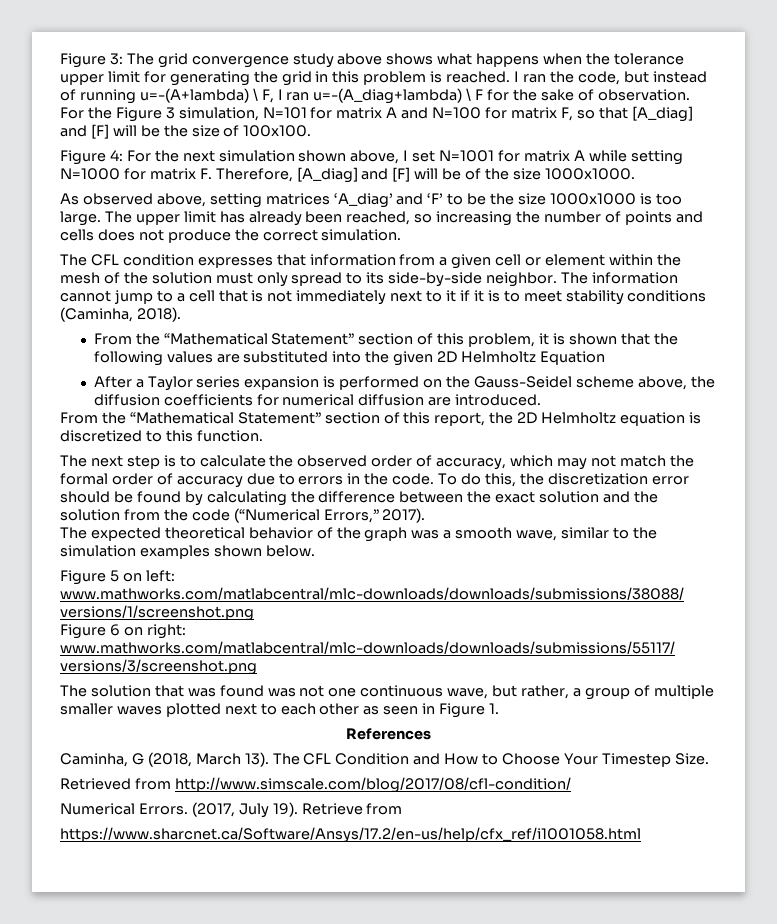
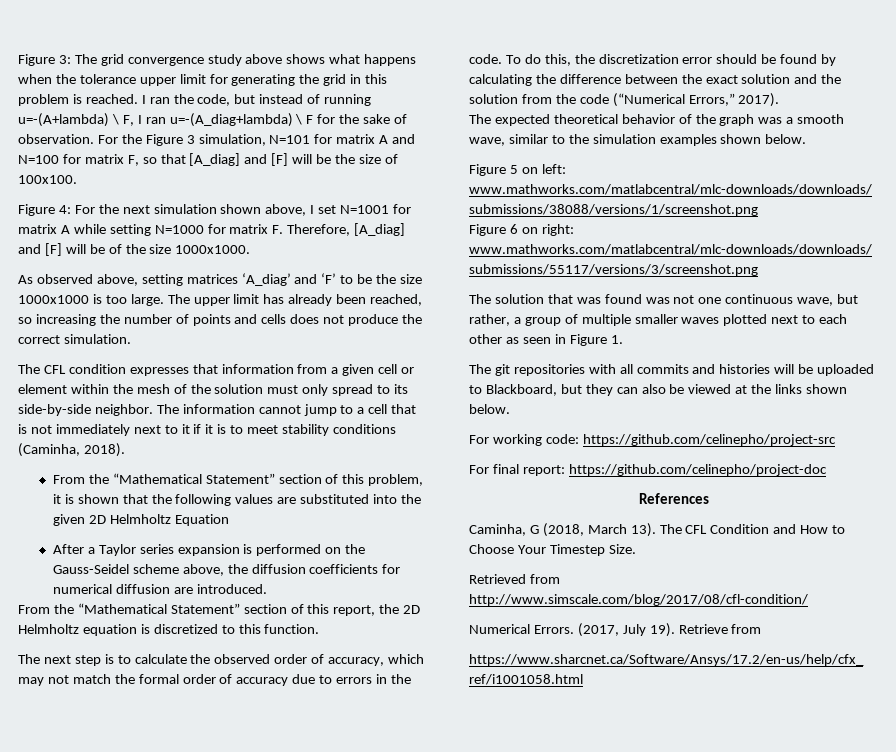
+ The git repositories with all commits and histories will be uploaded to Blackboard, but they can also be viewed at the links shown below.
+ For working code: https://github.com/celinepho/project-src
+ For final report: https://github.com/celinepho/project-doc

